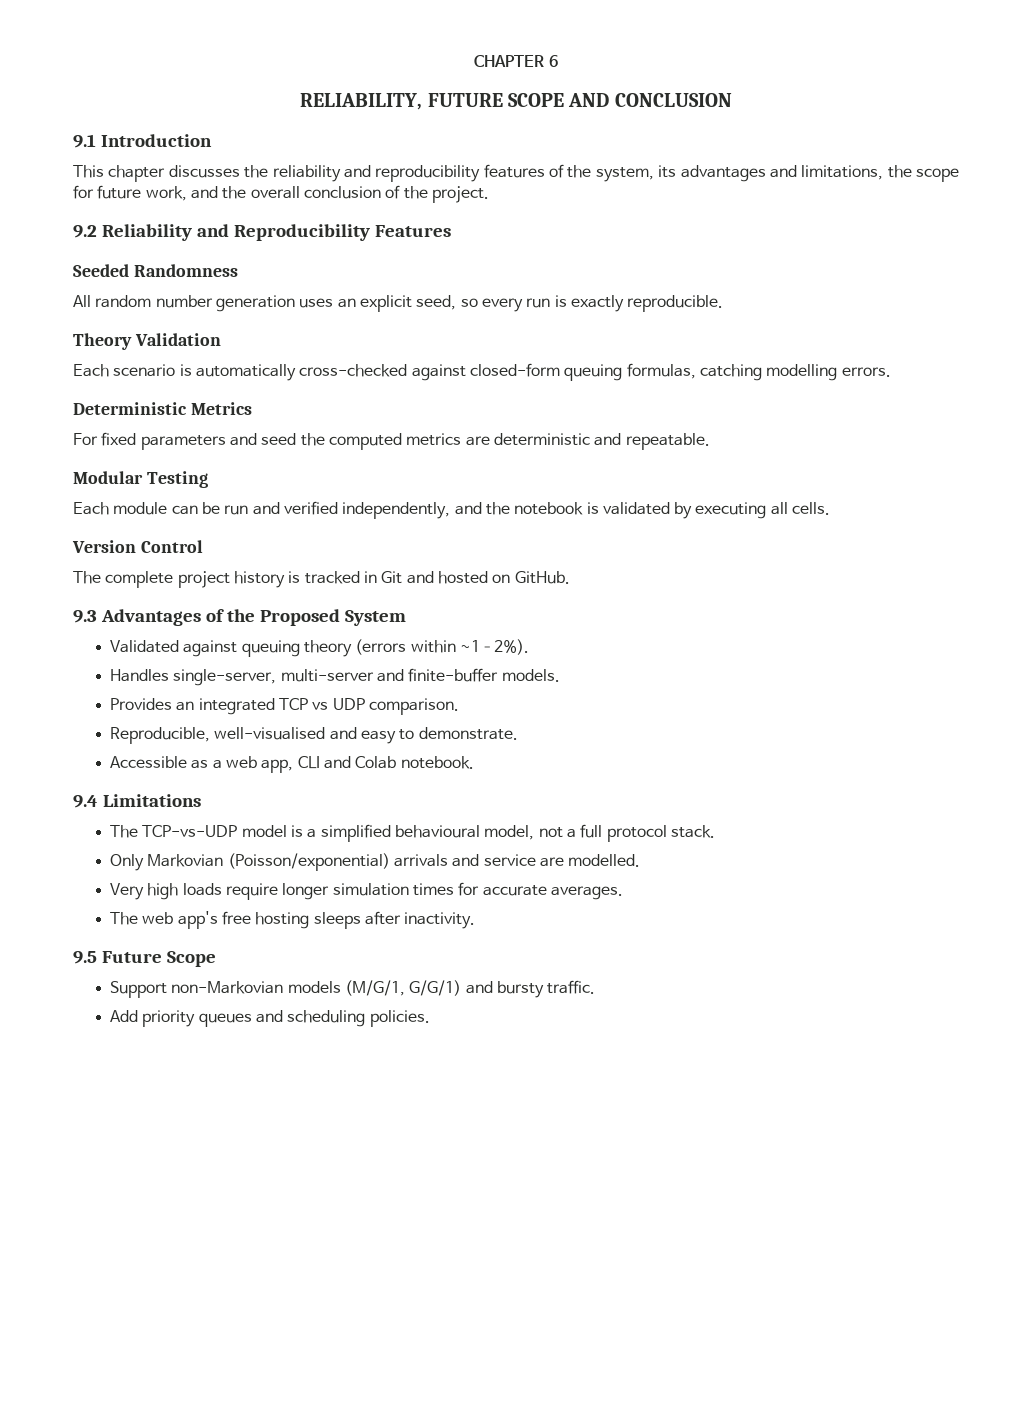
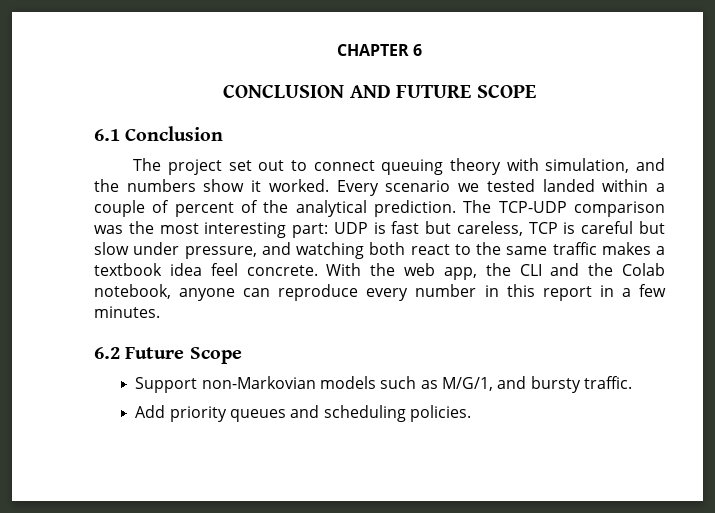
- RELIABILITY, FUTURE SCOPE AND CONCLUSION
- 9.1 Introduction
- This chapter discusses the reliability and reproducibility features of the system, its advantages and limitations, the scope for future work, and the overall conclusion of the project.
- 9.2 Reliability and Reproducibility Features
- Seeded Randomness
- All random number generation uses an explicit seed, so every run is exactly reproducible.
- Theory Validation
- Each scenario is automatically cross-checked against closed-form queuing formulas, catching modelling errors.
- Deterministic Metrics
- For fixed parameters and seed the computed metrics are deterministic and repeatable.
- Modular Testing
- Each module can be run and verified independently, and the notebook is validated by executing all cells.
- Version Control
- The complete project history is tracked in Git and hosted on GitHub.
- 9.3 Advantages of the Proposed System
- Validated against queuing theory (errors within ~1–2%).
- Handles single-server, multi-server and finite-buffer models.
- Provides an integrated TCP vs UDP comparison.
- Reproducible, well-visualised and easy to demonstrate.
- Accessible as a web app, CLI and Colab notebook.
- 9.4 Limitations
- The TCP-vs-UDP model is a simplified behavioural model, not a full protocol stack.
- Only Markovian (Poisson/exponential) arrivals and service are modelled.
- Very high loads require longer simulation times for accurate averages.
- The web app's free hosting sleeps after inactivity.
- 9.5 Future Scope
+ CONCLUSION AND FUTURE SCOPE
+ 6.1 Conclusion
+ The project set out to connect queuing theory with simulation, and the numbers show it worked. Every scenario we tested landed within a couple of percent of the analytical prediction. The TCP-UDP comparison was the most interesting part: UDP is fast but careless, TCP is careful but slow under pressure, and watching both react to the same traffic makes a textbook idea feel concrete. With the web app, the CLI and the Colab notebook, anyone can reproduce every number in this report in a few minutes.
+ 6.2 Future Scope
- Support non-Markovian models (M/G/1, G/G/1) and bursty traffic.
+ Support non-Markovian models such as M/G/1, and bursty traffic.

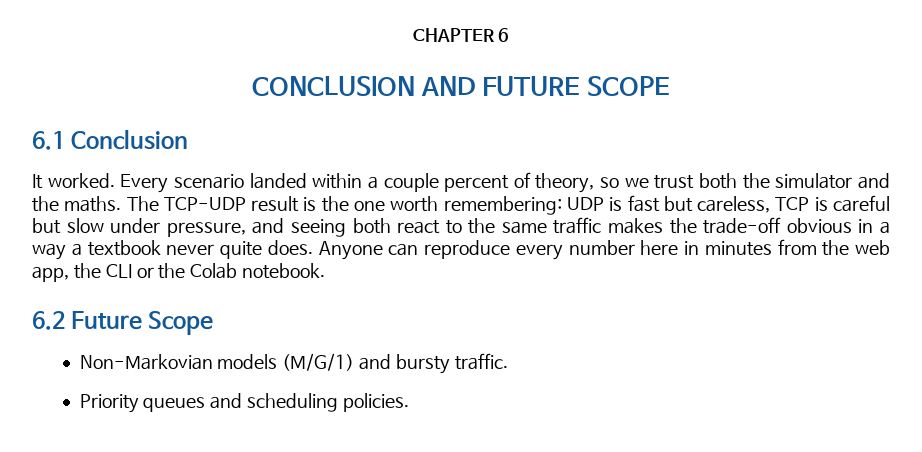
- The project set out to connect queuing theory with simulation, and the numbers show it worked.
+ It worked.
- Every scenario we tested landed within a couple of percent of the analytical prediction. The TCP-UDP comparison was the most interesting part: UDP is fast but careless, TCP is careful but slow under pressure, and watching both react to the same traffic makes a textbook idea feel concrete. With the web app, the CLI and the Colab notebook, anyone can reproduce every number in this report in a few minutes.
+ Every scenario landed within a couple percent of theory, so we trust both the simulator and the maths. The TCP-UDP result is the one worth remembering: UDP is fast but careless, TCP is careful but slow under pressure, and seeing both react to the same traffic makes the trade-off obvious in a way a textbook never quite does. Anyone can reproduce every number here in minutes from the web app, the CLI or the Colab notebook.
  6.2 Future Scope
- Support non-Markovian models such as M/G/1, and bursty traffic.
+ Non-Markovian models (M/G/1) and bursty traffic.
- Add priority queues and scheduling policies.
+ Priority queues and scheduling policies.

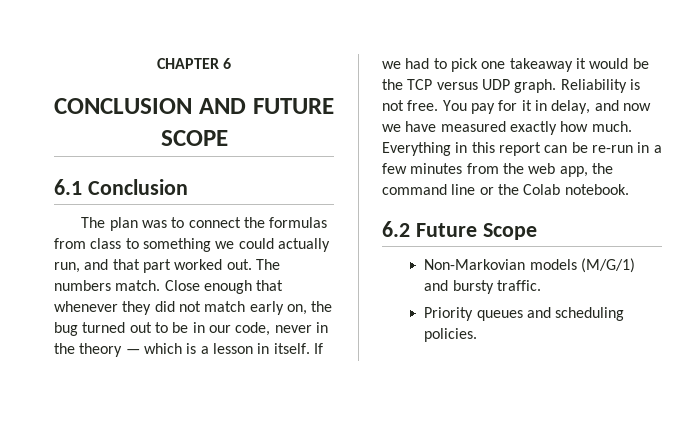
- It worked. Every scenario landed within a couple percent of theory, so we trust both the simulator and the maths. The TCP-UDP result is the one worth remembering: UDP is fast but careless, TCP is careful but slow under pressure, and seeing both react to the same traffic makes the trade-off obvious in a way a textbook never quite does. Anyone can reproduce every number here in minutes from the web app, the CLI or the Colab notebook.
+ The plan was to connect the formulas from class to something we could actually run, and that part worked out. The numbers match. Close enough that whenever they did not match early on, the bug turned out to be in our code, never in the theory — which is a lesson in itself. If we had to pick one takeaway it would be the TCP versus UDP graph. Reliability is not free. You pay for it in delay, and now we have measured exactly how much. Everything in this report can be re-run in a few minutes from the web app, the command line or the Colab notebook.

